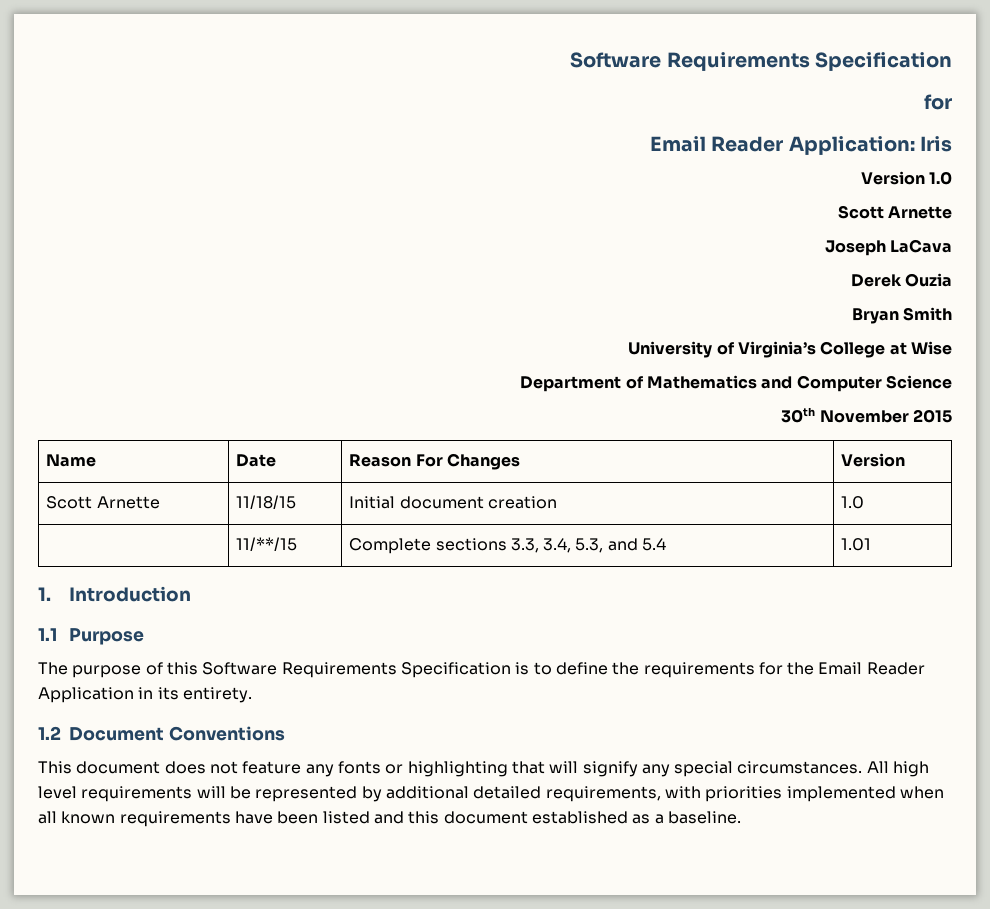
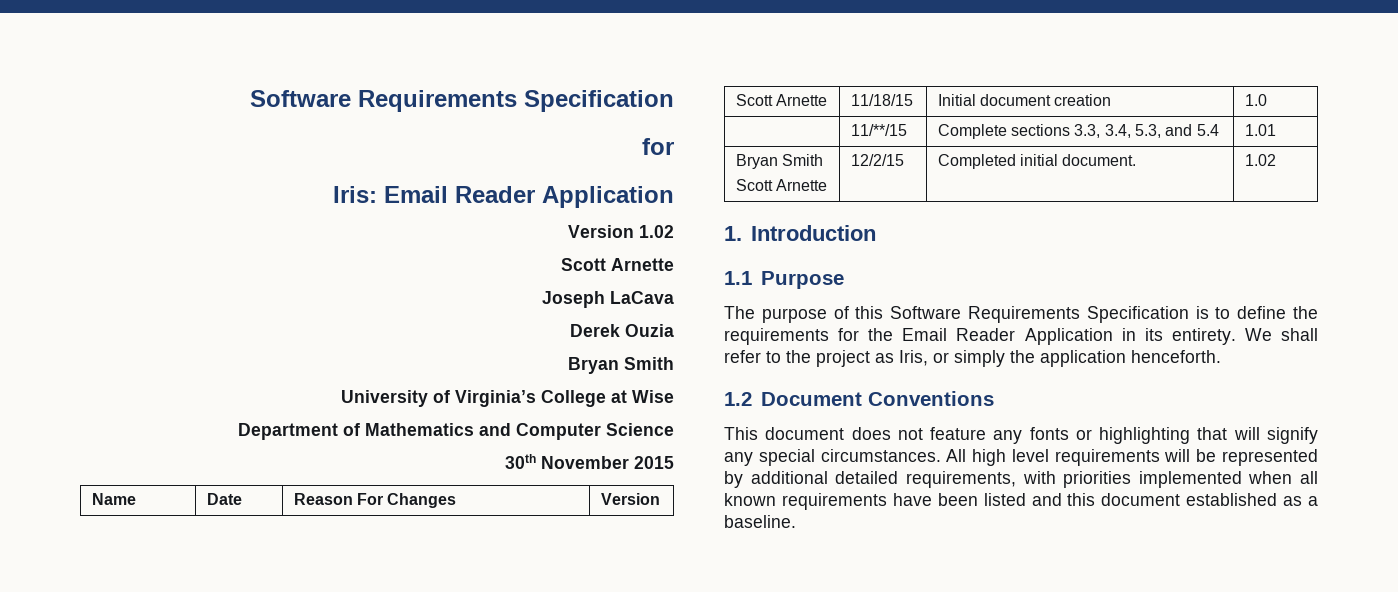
- Email Reader Application: Iris
- Version 1.0
+ Iris: Email Reader Application
+ Version 1.02
  | 11/**/15 | Complete sections 3.3, 3.4, 5.3, and 5.4 | 1.01
+ Bryan Smith
+ Scott Arnette | 12/2/15 | Completed initial document. | 1.02
+ We shall refer to the project as Iris, or simply the application henceforth.

